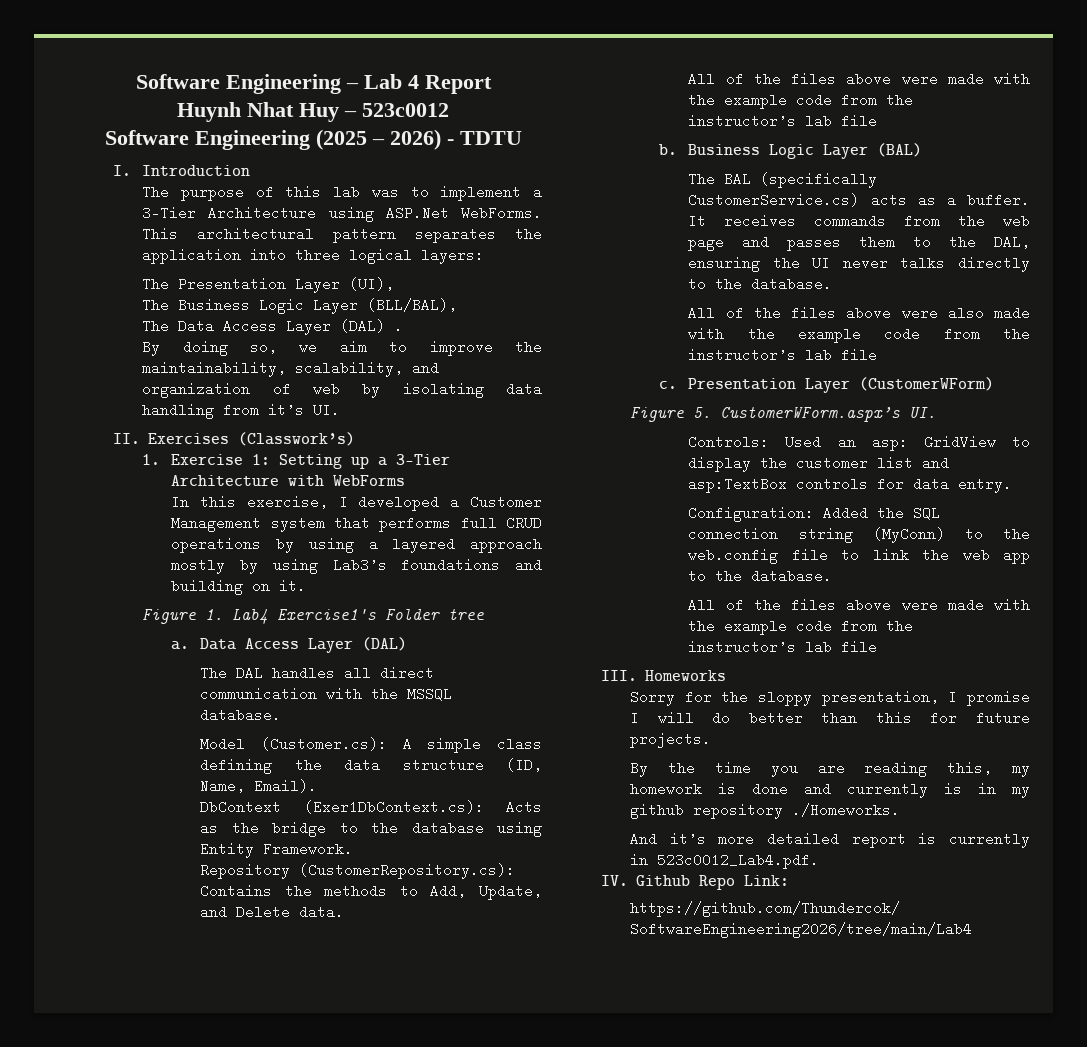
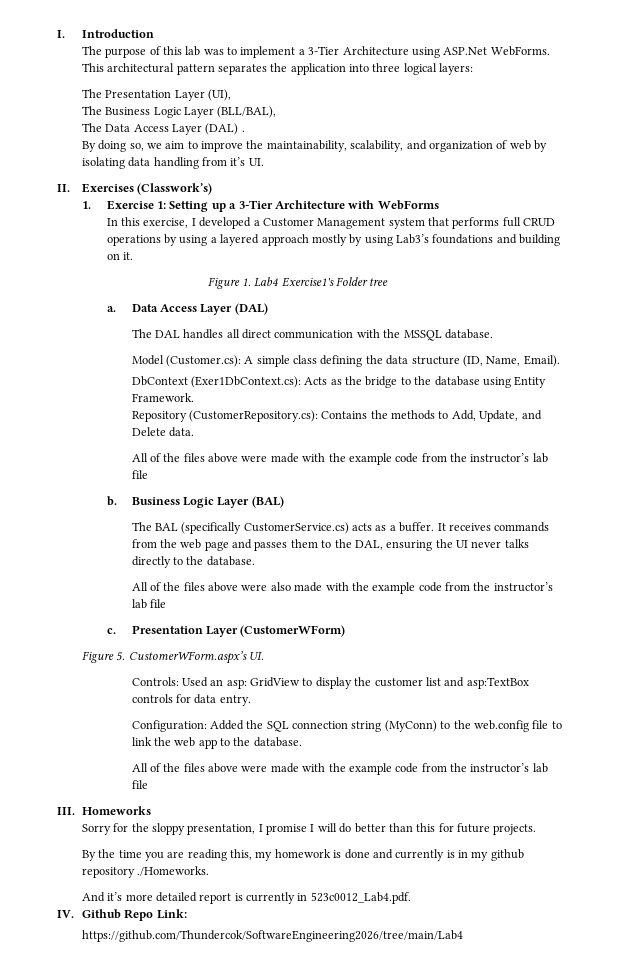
- Software Engineering – Lab 4 Report
- Huynh Nhat Huy – 523c0012
- Software Engineering (2025 – 2026) - TDTU

